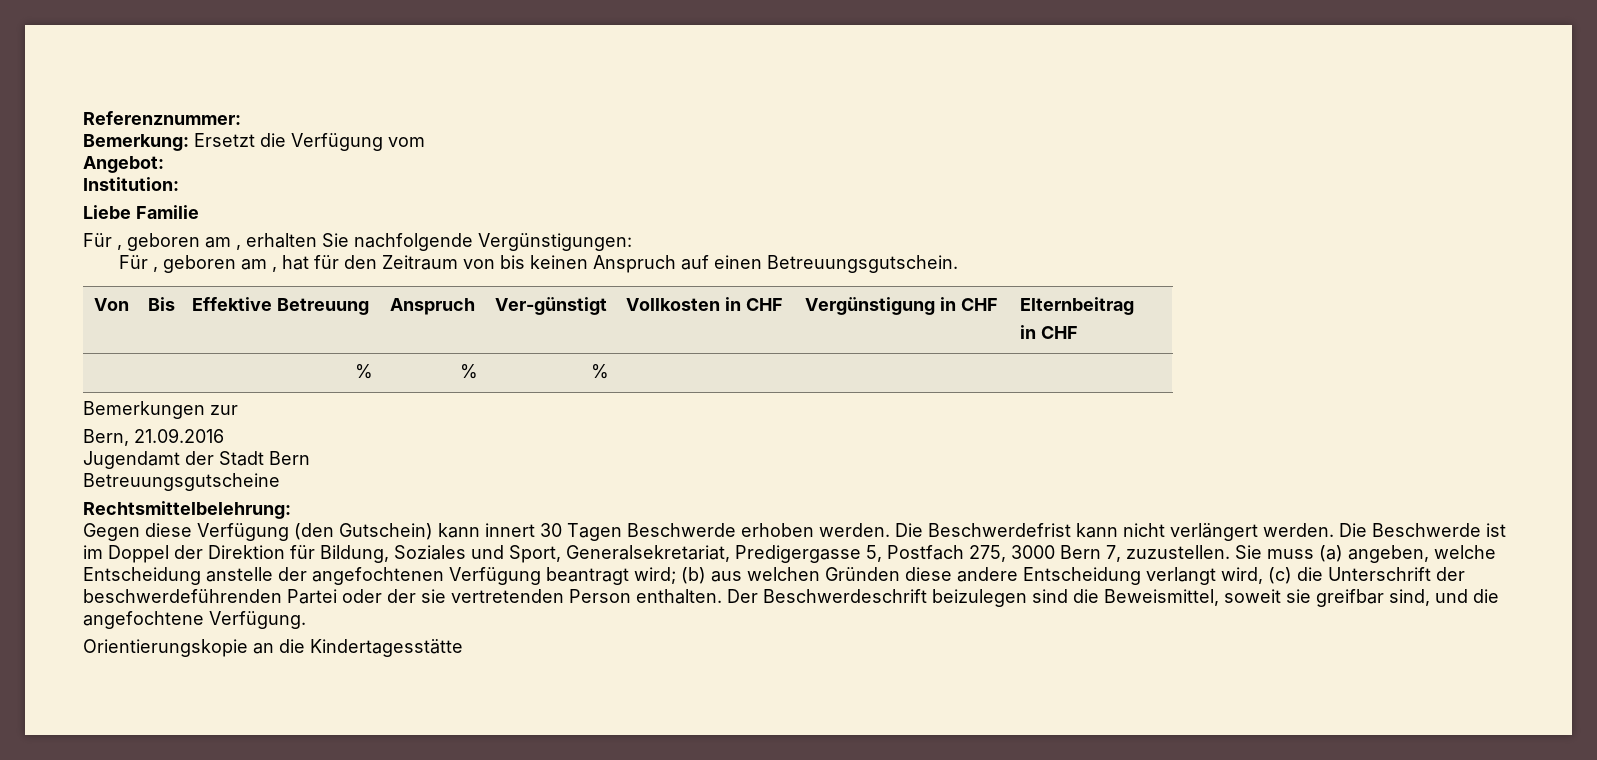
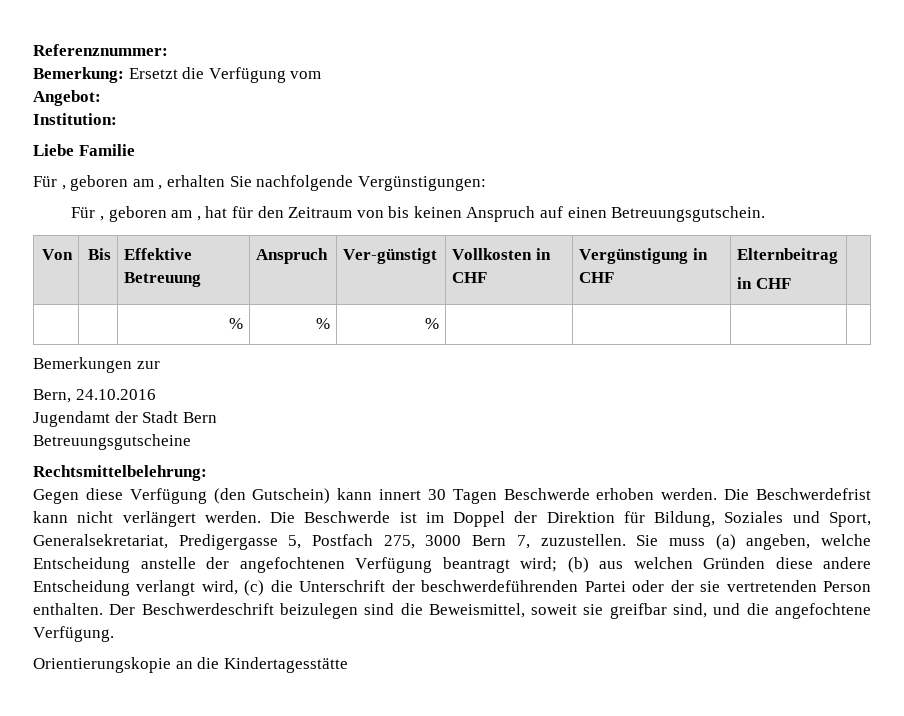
- Bern, 21.09.2016
+ Bern, 24.10.2016

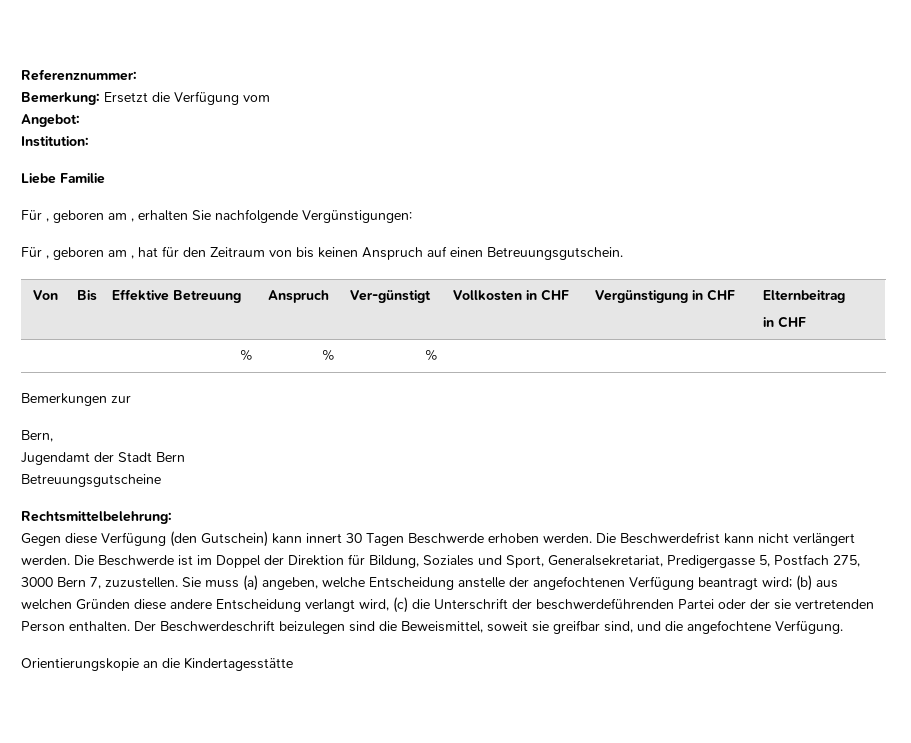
- Bern, 24.10.2016
+ Bern,

